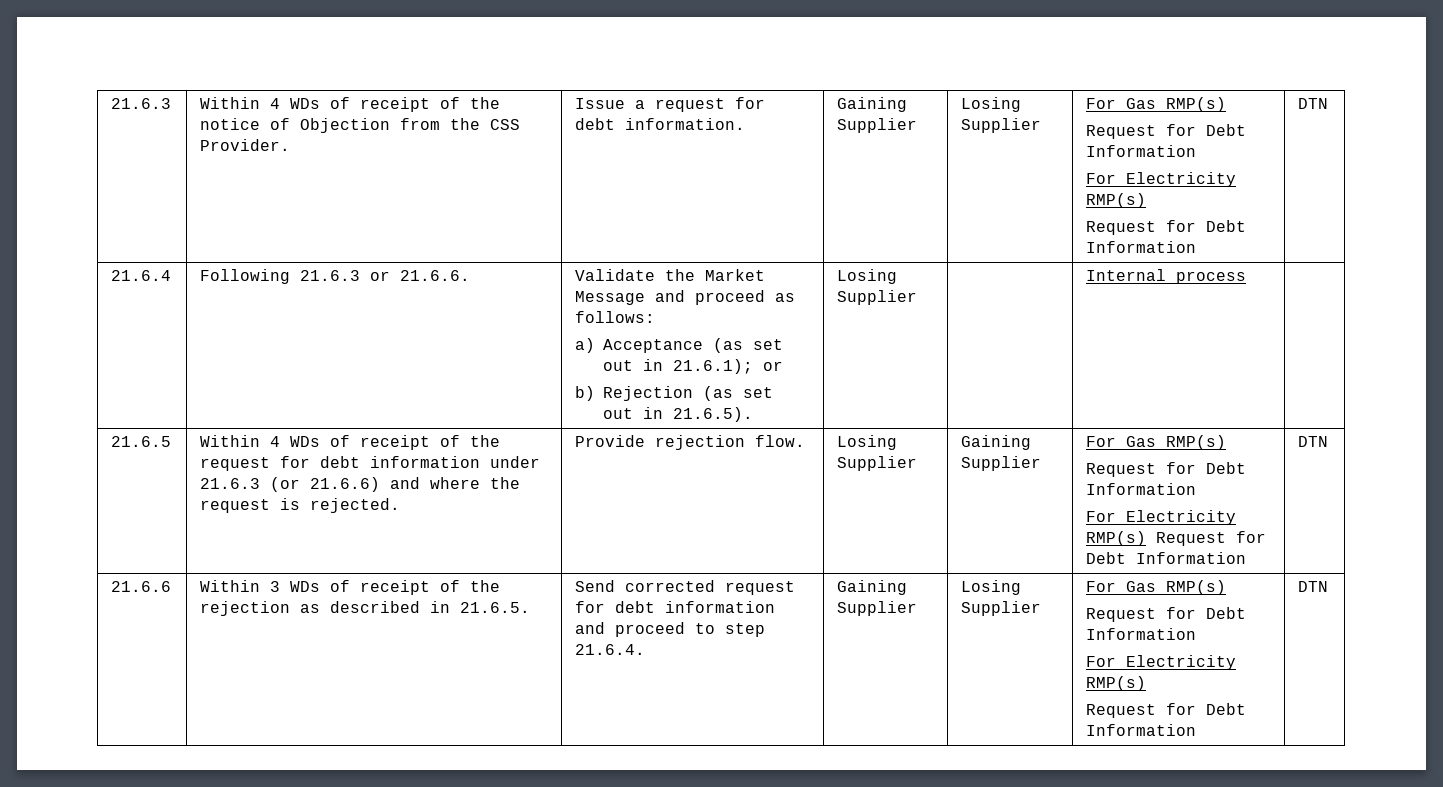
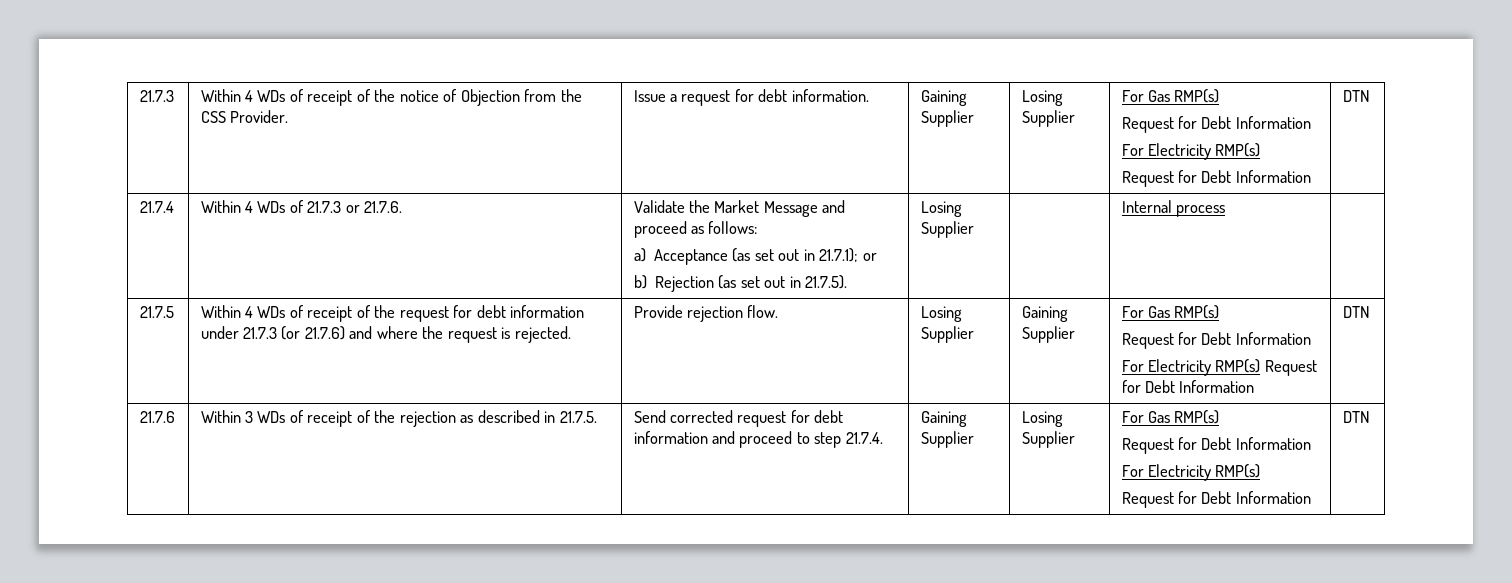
- 21.6.3 | Within 4 WDs of receipt of the notice of Objection from the CSS Provider. | Issue a request for debt information. | Gaining Supplier | Losing Supplier | For Gas RMP(s)
+ 21.7.3 | Within 4 WDs of receipt of the notice of Objection from the CSS Provider. | Issue a request for debt information. | Gaining Supplier | Losing Supplier | For Gas RMP(s)
- 21.6.4 | Following 21.6.3 or 21.6.6. | Validate the Market Message and proceed as follows:
- a) Acceptance (as set out in 21.6.1); or
- b) Rejection (as set out in 21.6.5). | Losing Supplier | | Internal process |
+ 21.7.4 | Within 4 WDs of 21.7.3 or 21.7.6. | Validate the Market Message and proceed as follows:
+ a) Acceptance (as set out in 21.7.1); or
+ b) Rejection (as set out in 21.7.5). | Losing Supplier | | Internal process |
- 21.6.5
+ 21.7.5
- Within 4 WDs of receipt of the request for debt information under 21.6.3 (or 21.6.6) and where the request is rejected.
+ Within 4 WDs of receipt of the request for debt information under 21.7.3 (or 21.7.6) and where the request is rejected.
- 21.6.6
+ 21.7.6
- Within 3 WDs of receipt of the rejection as described in 21.6.5.
+ Within 3 WDs of receipt of the rejection as described in 21.7.5.
- Send corrected request for debt information and proceed to step 21.6.4.
+ Send corrected request for debt information and proceed to step 21.7.4.

